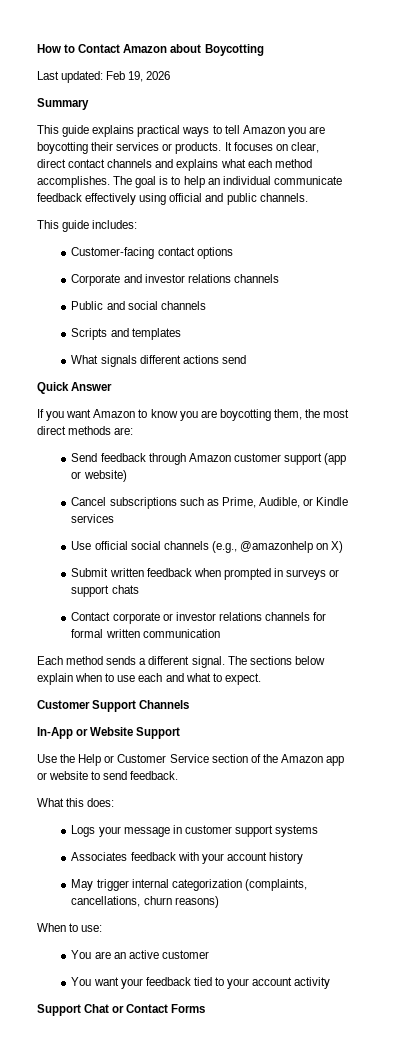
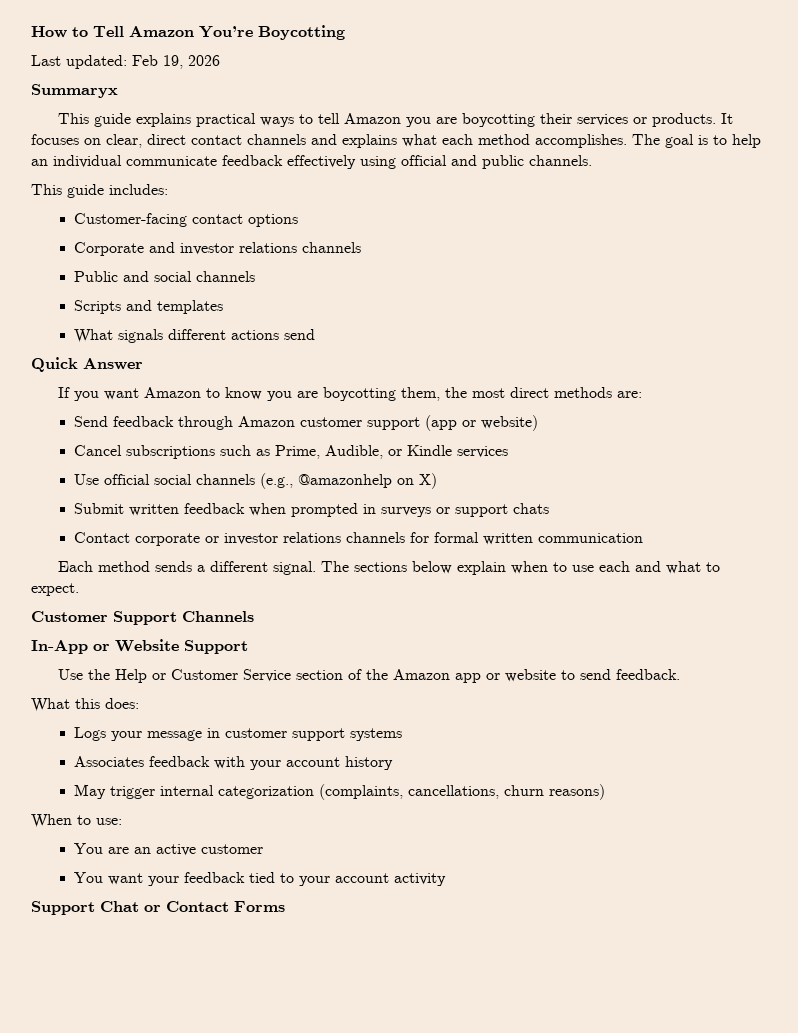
- How to Contact Amazon about Boycotting
+ How to Tell Amazon You’re Boycotting
- Summary
+ Summaryx

